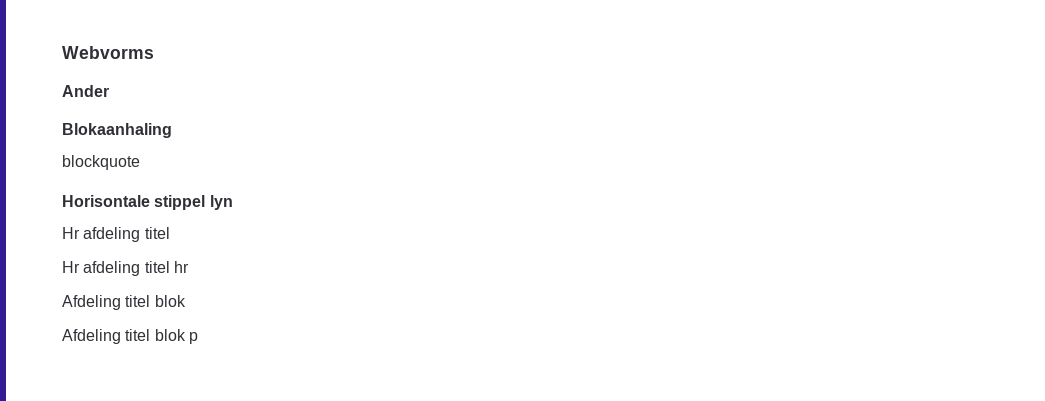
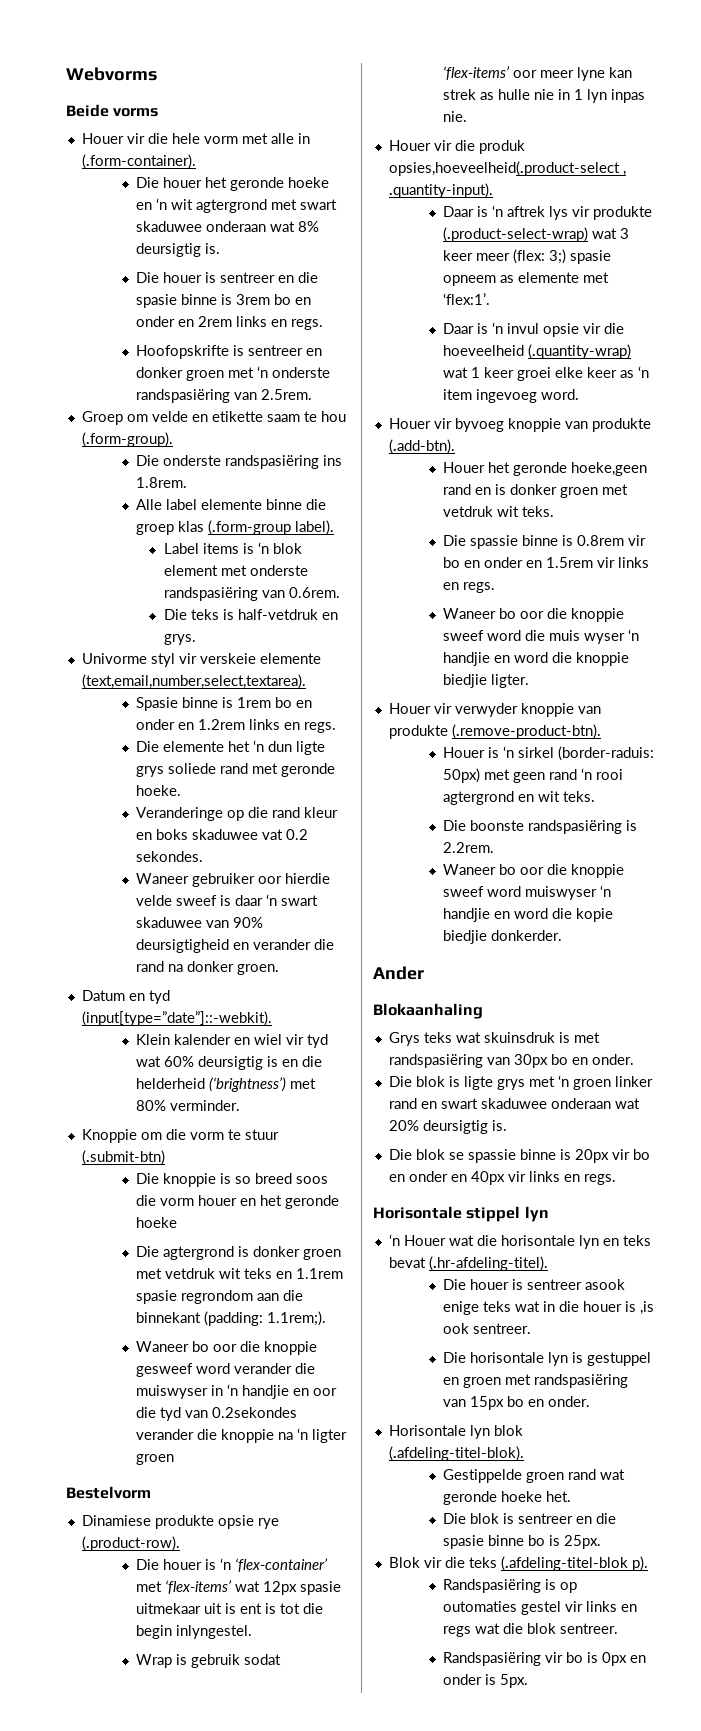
+ Beide vorms
+ Houer vir die hele vorm met alle in (.form-container).
+ Die houer het geronde hoeke en ‘n wit agtergrond met swart skaduwee onderaan wat 8% deursigtig is.
+ Die houer is sentreer en die spasie binne is 3rem bo en onder en 2rem links en regs.
+ Hoofopskrifte is sentreer en donker groen met ‘n onderste randspasiëring van 2.5rem.
+ Groep om velde en etikette saam te hou (.form-group).
+ Die onderste randspasiëring ins 1.8rem.
+ Alle label elemente binne die groep klas (.form-group label).
+ Label items is ‘n blok element met onderste randspasiëring van 0.6rem.
+ Die teks is half-vetdruk en grys.
+ Univorme styl vir verskeie elemente (text,email,number,select,textarea).
+ Spasie binne is 1rem bo en onder en 1.2rem links en regs.
+ Die elemente het ‘n dun ligte grys soliede rand met geronde hoeke.
+ Veranderinge op die rand kleur en boks skaduwee vat 0.2 sekondes.
+ Waneer gebruiker oor hierdie velde sweef is daar ‘n swart skaduwee van 90% deursigtigheid en verander die rand na donker groen.
+ Datum en tyd (input[type=”date”]::-webkit).
+ Klein kalender en wiel vir tyd wat 60% deursigtig is en die helderheid (‘brightness’) met 80% verminder.
+ Knoppie om die vorm te stuur (.submit-btn)
+ Die knoppie is so breed soos die vorm houer en het geronde hoeke
+ Die agtergrond is donker groen met vetdruk wit teks en 1.1rem spasie regrondom aan die binnekant (padding: 1.1rem;).
+ Waneer bo oor die knoppie gesweef word verander die muiswyser in ‘n handjie en oor die tyd van 0.2sekondes verander die knoppie na ‘n ligter groen
+ Bestelvorm
+ Dinamiese produkte opsie rye (.product-row).
+ Die houer is ‘n ‘flex-container’ met ‘flex-items’ wat 12px spasie uitmekaar uit is ent is tot die begin inlyngestel.
+ Wrap is gebruik sodat ‘flex-items’ oor meer lyne kan strek as hulle nie in 1 lyn inpas nie.
+ Houer vir die produk opsies,hoeveelheid(.product-select , .quantity-input).
+ Daar is ‘n aftrek lys vir produkte (.product-select-wrap) wat 3 keer meer (flex: 3;) spasie opneem as elemente met ‘flex:1’.
+ Daar is ‘n invul opsie vir die hoeveelheid (.quantity-wrap) wat 1 keer groei elke keer as ‘n item ingevoeg word.
+ Houer vir byvoeg knoppie van produkte (.add-btn).
+ Houer het geronde hoeke,geen rand en is donker groen met vetdruk wit teks.
+ Die spassie binne is 0.8rem vir bo en onder en 1.5rem vir links en regs.
+ Waneer bo oor die knoppie sweef word die muis wyser ‘n handjie en word die knoppie biedjie ligter.
+ Houer vir verwyder knoppie van produkte (.remove-product-btn).
+ Houer is ‘n sirkel (border-raduis: 50px) met geen rand ‘n rooi agtergrond en wit teks.
+ Die boonste randspasiëring is 2.2rem.
+ Waneer bo oor die knoppie sweef word muiswyser ‘n handjie en word die kopie biedjie donkerder.
  Ander
  Blokaanhaling
- blockquote
+ Grys teks wat skuinsdruk is met randspasiëring van 30px bo en onder.
+ Die blok is ligte grys met ‘n groen linker rand en swart skaduwee onderaan wat 20% deursigtig is.
+ Die blok se spassie binne is 20px vir bo en onder en 40px vir links en regs.
  Horisontale stippel lyn
- Hr afdeling titel
- Hr afdeling titel hr
- Afdeling titel blok
- Afdeling titel blok p
+ ‘n Houer wat die horisontale lyn en teks bevat (.hr-afdeling-titel).
+ Die houer is sentreer asook enige teks wat in die houer is ,is ook sentreer.
+ Die horisontale lyn is gestuppel en groen met randspasiëring van 15px bo en onder.
+ Horisontale lyn blok (.afdeling-titel-blok).
+ Gestippelde groen rand wat geronde hoeke het.
+ Die blok is sentreer en die spasie binne bo is 25px.
+ Blok vir die teks (.afdeling-titel-blok p).
+ Randspasiëring is op outomaties gestel vir links en regs wat die blok sentreer.
+ Randspasiëring vir bo is 0px en onder is 5px.

